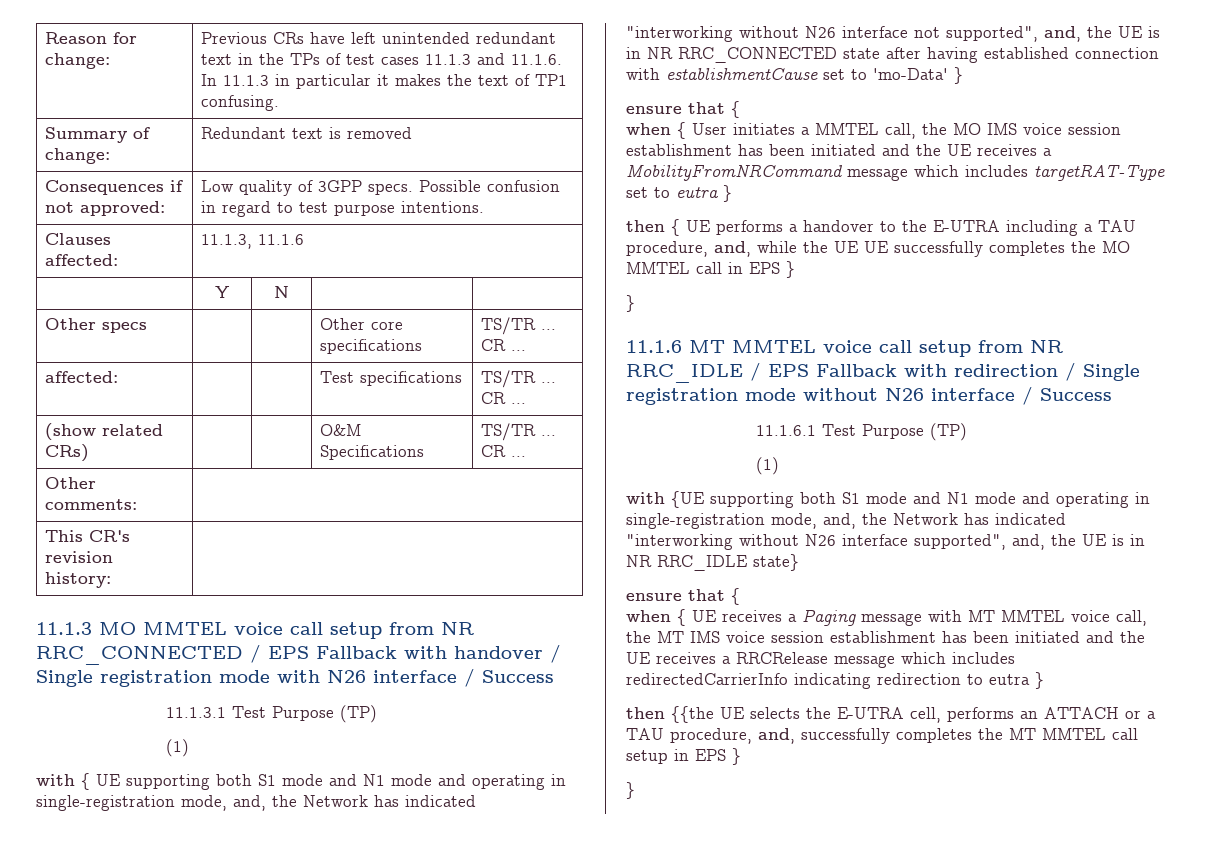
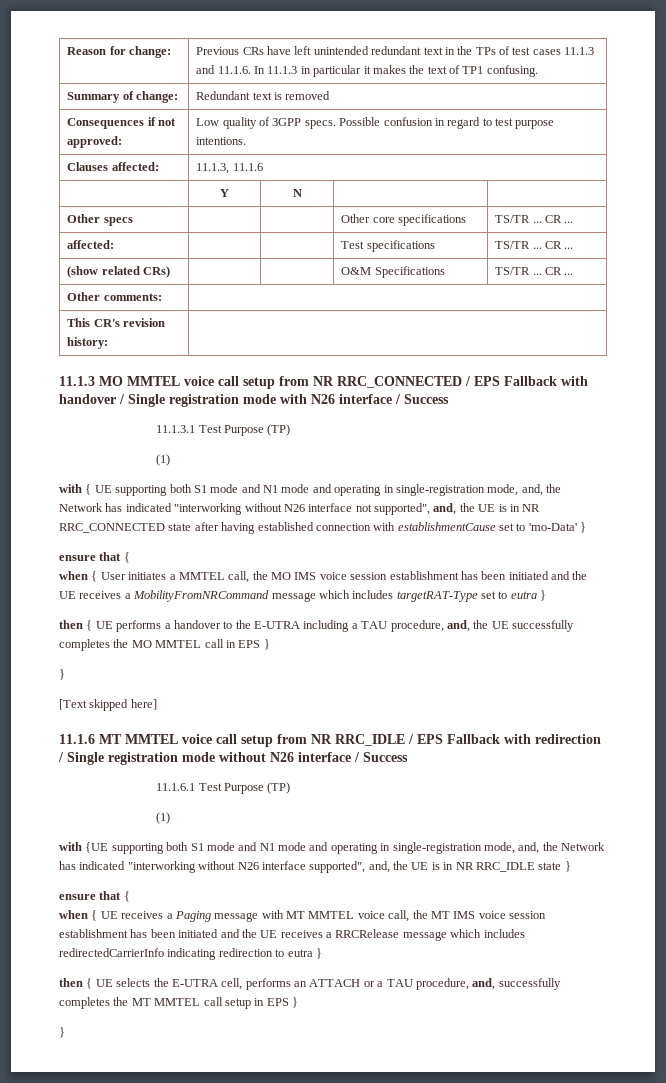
- then { UE performs a handover to the E-UTRA including a TAU procedure, and, while the UE UE successfully completes the MO MMTEL call in EPS }
+ then { UE performs a handover to the E-UTRA including a TAU procedure, and, the UE successfully completes the MO MMTEL call in EPS }
+ [Text skipped here]
- with {UE supporting both S1 mode and N1 mode and operating in single-registration mode, and, the Network has indicated "interworking without N26 interface supported", and, the UE is in NR RRC_IDLE state}
+ with {UE supporting both S1 mode and N1 mode and operating in single-registration mode, and, the Network has indicated "interworking without N26 interface supported", and, the UE is in NR RRC_IDLE state }
- then {{the UE selects the E-UTRA cell, performs an ATTACH or a TAU procedure, and, successfully completes the MT MMTEL call setup in EPS }
+ then { UE selects the E-UTRA cell, performs an ATTACH or a TAU procedure, and, successfully completes the MT MMTEL call setup in EPS }

